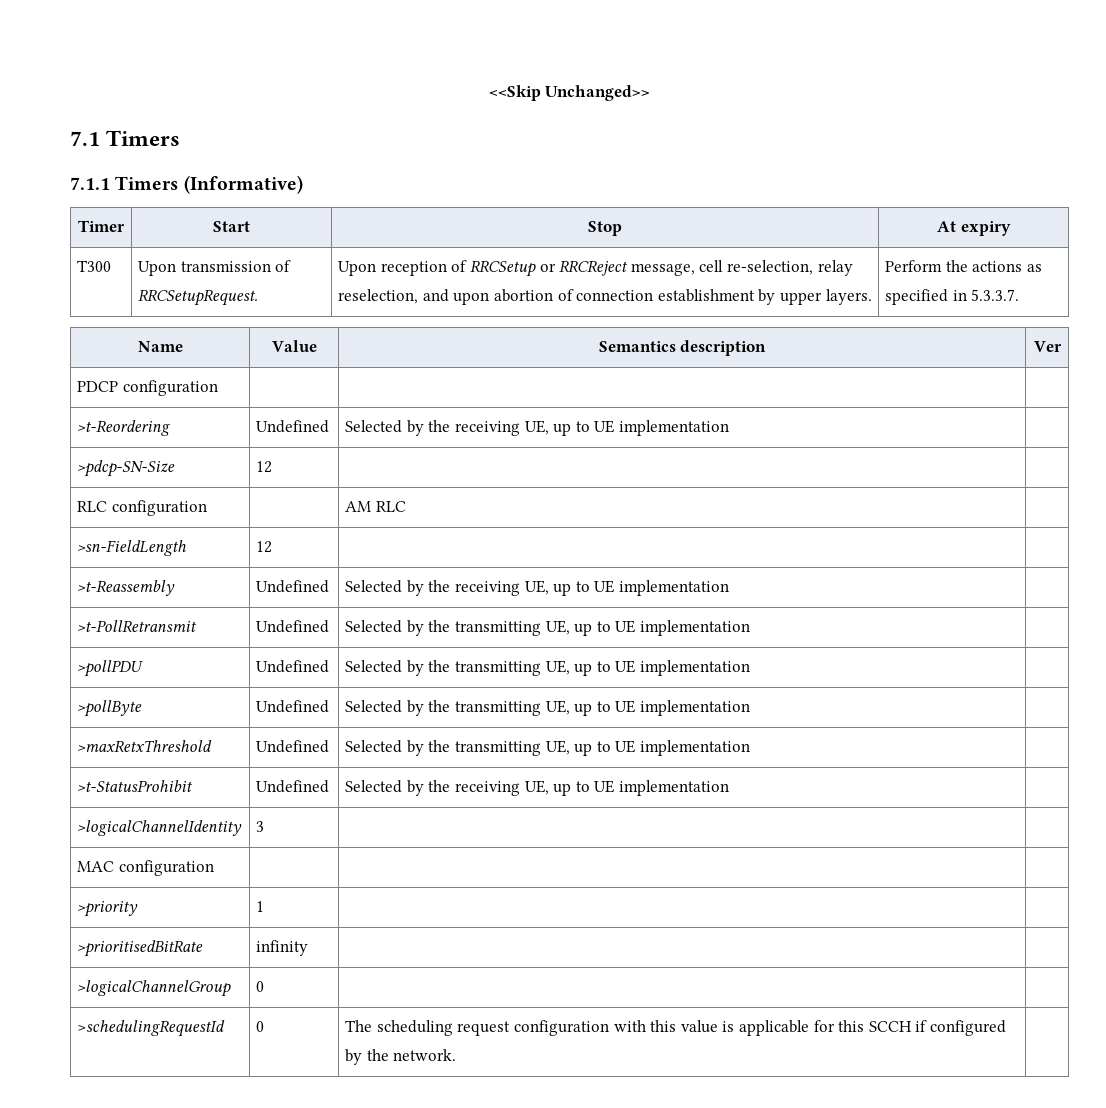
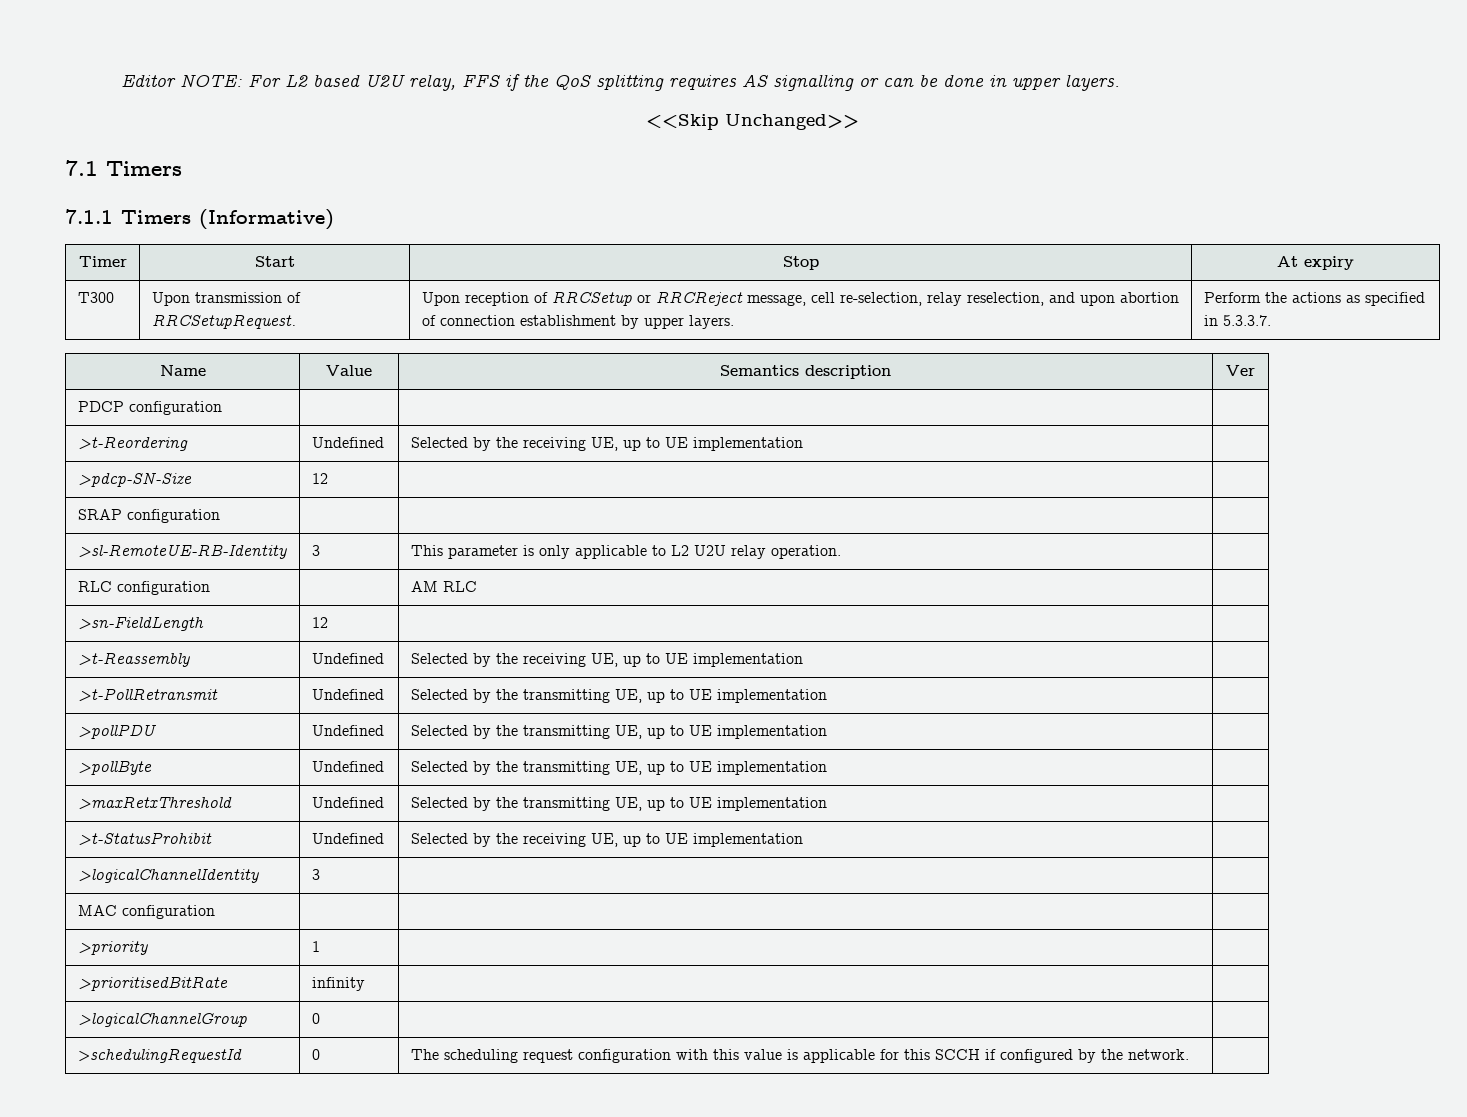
+ Editor NOTE: For L2 based U2U relay, FFS if the QoS splitting requires AS signalling or can be done in upper layers.
+ SRAP configuration | | |
+ >sl-RemoteUE-RB-Identity | 3 | This parameter is only applicable to L2 U2U relay operation. |

